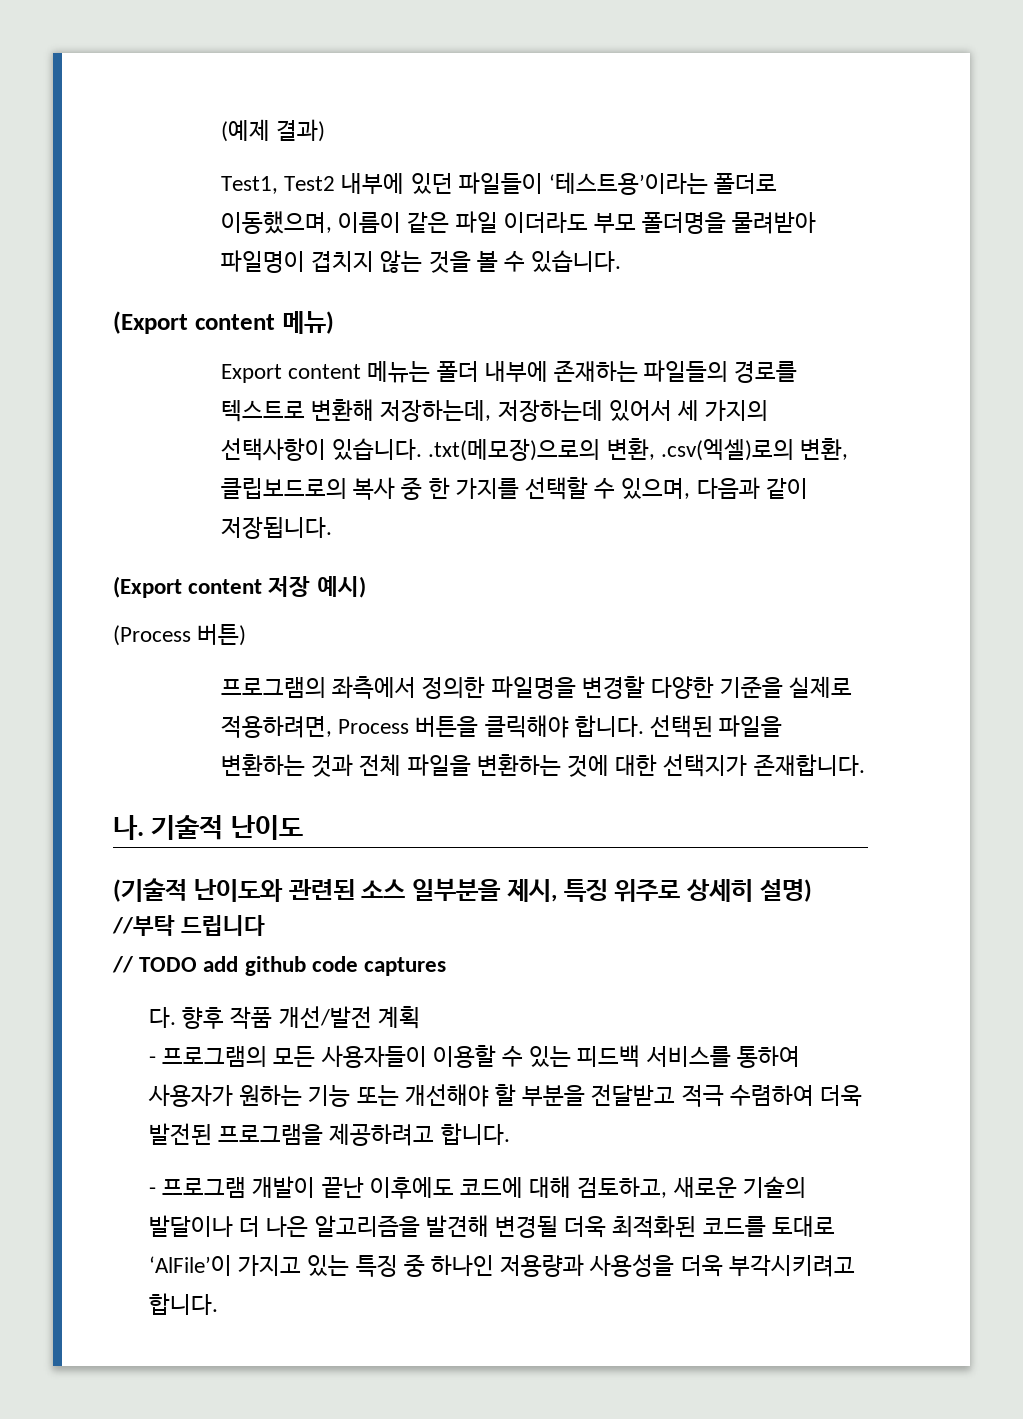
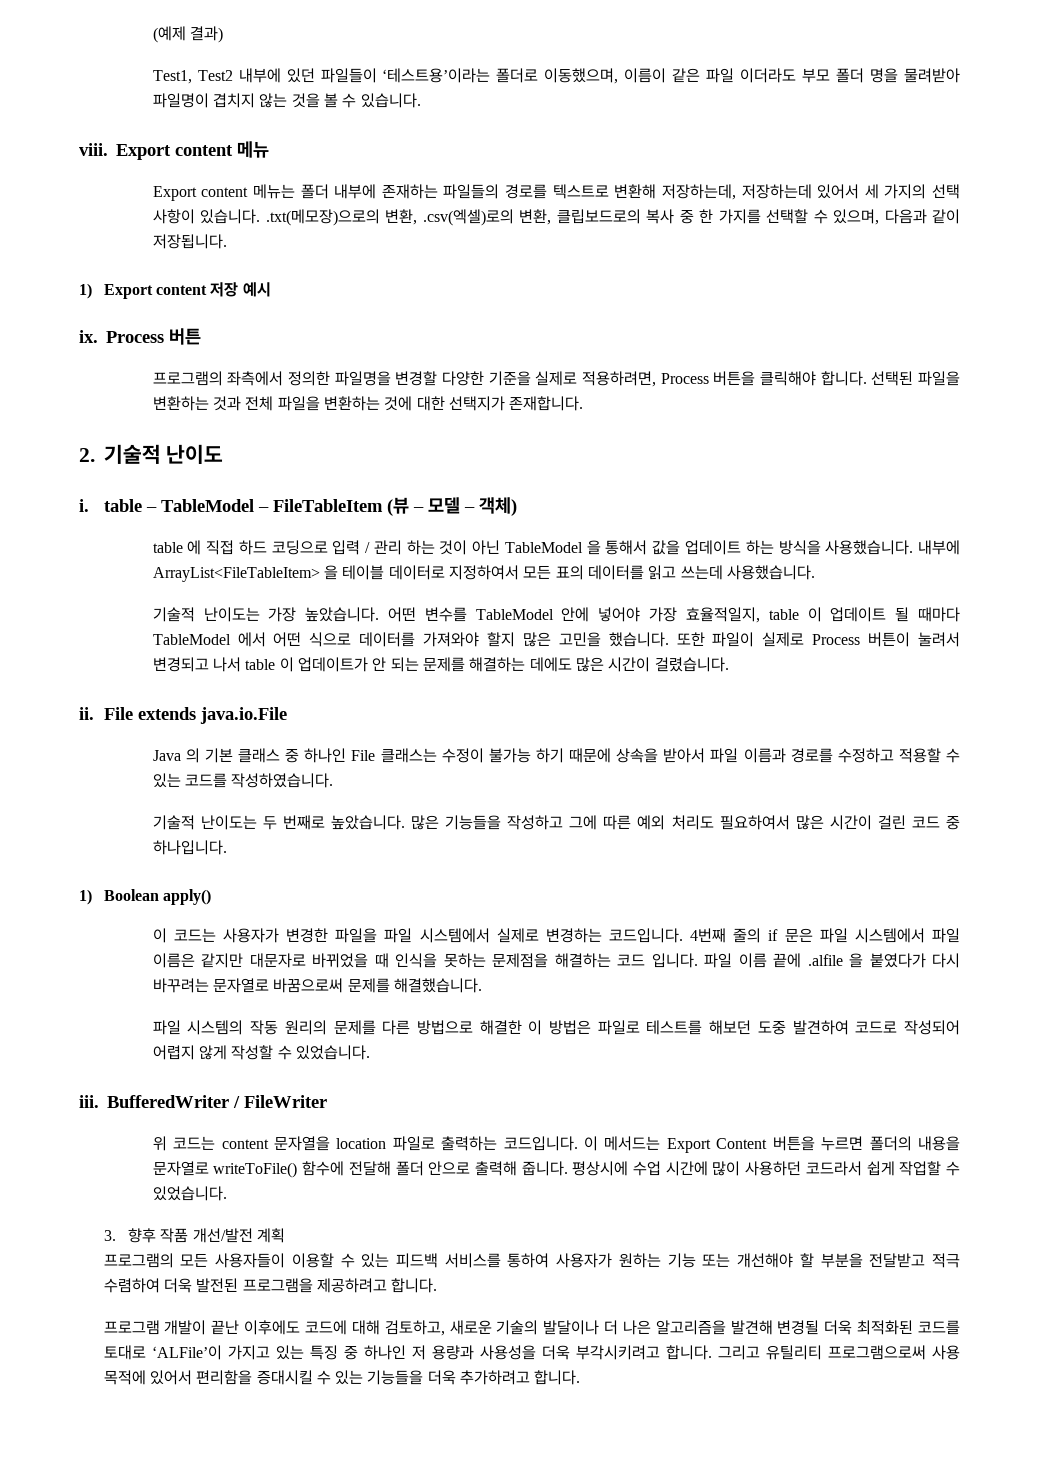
- Test1, Test2 내부에 있던 파일들이 ‘테스트용’이라는 폴더로 이동했으며, 이름이 같은 파일 이더라도 부모 폴더명을 물려받아 파일명이 겹치지 않는 것을 볼 수 있습니다.
+ Test1, Test2 내부에 있던 파일들이 ‘테스트용’이라는 폴더로 이동했으며, 이름이 같은 파일 이더라도 부모 폴더 명을 물려받아 파일명이 겹치지 않는 것을 볼 수 있습니다.
- (Export content 메뉴)
+ viii. Export content 메뉴
- Export content 메뉴는 폴더 내부에 존재하는 파일들의 경로를 텍스트로 변환해 저장하는데, 저장하는데 있어서 세 가지의 선택사항이 있습니다. .txt(메모장)으로의 변환, .csv(엑셀)로의 변환, 클립보드로의 복사 중 한 가지를 선택할 수 있으며, 다음과 같이 저장됩니다.
+ Export content 메뉴는 폴더 내부에 존재하는 파일들의 경로를 텍스트로 변환해 저장하는데, 저장하는데 있어서 세 가지의 선택 사항이 있습니다. .txt(메모장)으로의 변환, .csv(엑셀)로의 변환, 클립보드로의 복사 중 한 가지를 선택할 수 있으며, 다음과 같이 저장됩니다.
- (Export content 저장 예시)
- (Process 버튼)
+ 1) Export content 저장 예시
+ ix. Process 버튼
- 나. 기술적 난이도
+ 2. 기술적 난이도
- (기술적 난이도와 관련된 소스 일부분을 제시, 특징 위주로 상세히 설명)
- //부탁 드립니다
- // TODO add github code captures
- 다. 향후 작품 개선/발전 계획
+ i. table – TableModel – FileTableItem (뷰 – 모델 – 객체)
+ table 에 직접 하드 코딩으로 입력 / 관리 하는 것이 아닌 TableModel 을 통해서 값을 업데이트 하는 방식을 사용했습니다. 내부에 ArrayList<FileTableItem> 을 테이블 데이터로 지정하여서 모든 표의 데이터를 읽고 쓰는데 사용했습니다.
+ 기술적 난이도는 가장 높았습니다. 어떤 변수를 TableModel 안에 넣어야 가장 효율적일지, table 이 업데이트 될 때마다 TableModel 에서 어떤 식으로 데이터를 가져와야 할지 많은 고민을 했습니다. 또한 파일이 실제로 Process 버튼이 눌려서 변경되고 나서 table 이 업데이트가 안 되는 문제를 해결하는 데에도 많은 시간이 걸렸습니다.
+ ii. File extends java.io.File
+ Java 의 기본 클래스 중 하나인 File 클래스는 수정이 불가능 하기 때문에 상속을 받아서 파일 이름과 경로를 수정하고 적용할 수 있는 코드를 작성하였습니다.
+ 기술적 난이도는 두 번째로 높았습니다. 많은 기능들을 작성하고 그에 따른 예외 처리도 필요하여서 많은 시간이 걸린 코드 중 하나입니다.
+ 1) Boolean apply()
+ 이 코드는 사용자가 변경한 파일을 파일 시스템에서 실제로 변경하는 코드입니다. 4번째 줄의 if 문은 파일 시스템에서 파일 이름은 같지만 대문자로 바뀌었을 때 인식을 못하는 문제점을 해결하는 코드 입니다. 파일 이름 끝에 .alfile 을 붙였다가 다시 바꾸려는 문자열로 바꿈으로써 문제를 해결했습니다.
+ 파일 시스템의 작동 원리의 문제를 다른 방법으로 해결한 이 방법은 파일로 테스트를 해보던 도중 발견하여 코드로 작성되어 어렵지 않게 작성할 수 있었습니다.
+ iii. BufferedWriter / FileWriter
+ 위 코드는 content 문자열을 location 파일로 출력하는 코드입니다. 이 메서드는 Export Content 버튼을 누르면 폴더의 내용을 문자열로 writeToFile() 함수에 전달해 폴더 안으로 출력해 줍니다. 평상시에 수업 시간에 많이 사용하던 코드라서 쉽게 작업할 수 있었습니다.
+ 3. 향후 작품 개선/발전 계획
- - 프로그램의 모든 사용자들이 이용할 수 있는 피드백 서비스를 통하여 사용자가 원하는 기능 또는 개선해야 할 부분을 전달받고 적극 수렴하여 더욱 발전된 프로그램을 제공하려고 합니다.
+ 프로그램의 모든 사용자들이 이용할 수 있는 피드백 서비스를 통하여 사용자가 원하는 기능 또는 개선해야 할 부분을 전달받고 적극 수렴하여 더욱 발전된 프로그램을 제공하려고 합니다.
- - 프로그램 개발이 끝난 이후에도 코드에 대해 검토하고, 새로운 기술의 발달이나 더 나은 알고리즘을 발견해 변경될 더욱 최적화된 코드를 토대로 ‘AlFile’이 가지고 있는 특징 중 하나인 저용량과 사용성을 더욱 부각시키려고 합니다.
+ 프로그램 개발이 끝난 이후에도 코드에 대해 검토하고, 새로운 기술의 발달이나 더 나은 알고리즘을 발견해 변경될 더욱 최적화된 코드를 토대로 ‘ALFile’이 가지고 있는 특징 중 하나인 저 용량과 사용성을 더욱 부각시키려고 합니다.
+ 그리고 유틸리티 프로그램으로써 사용 목적에 있어서 편리함을 증대시킬 수 있는 기능들을 더욱 추가하려고 합니다.

